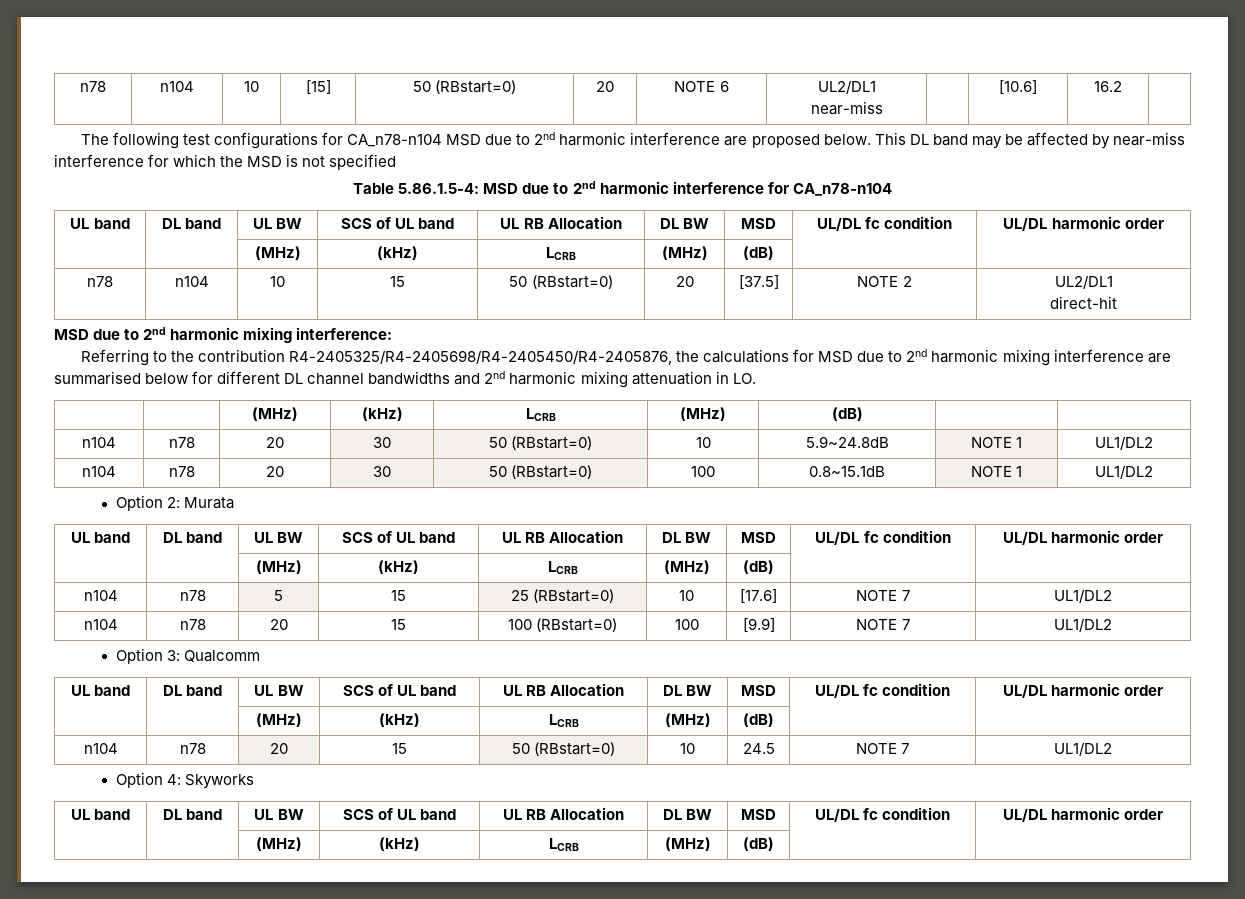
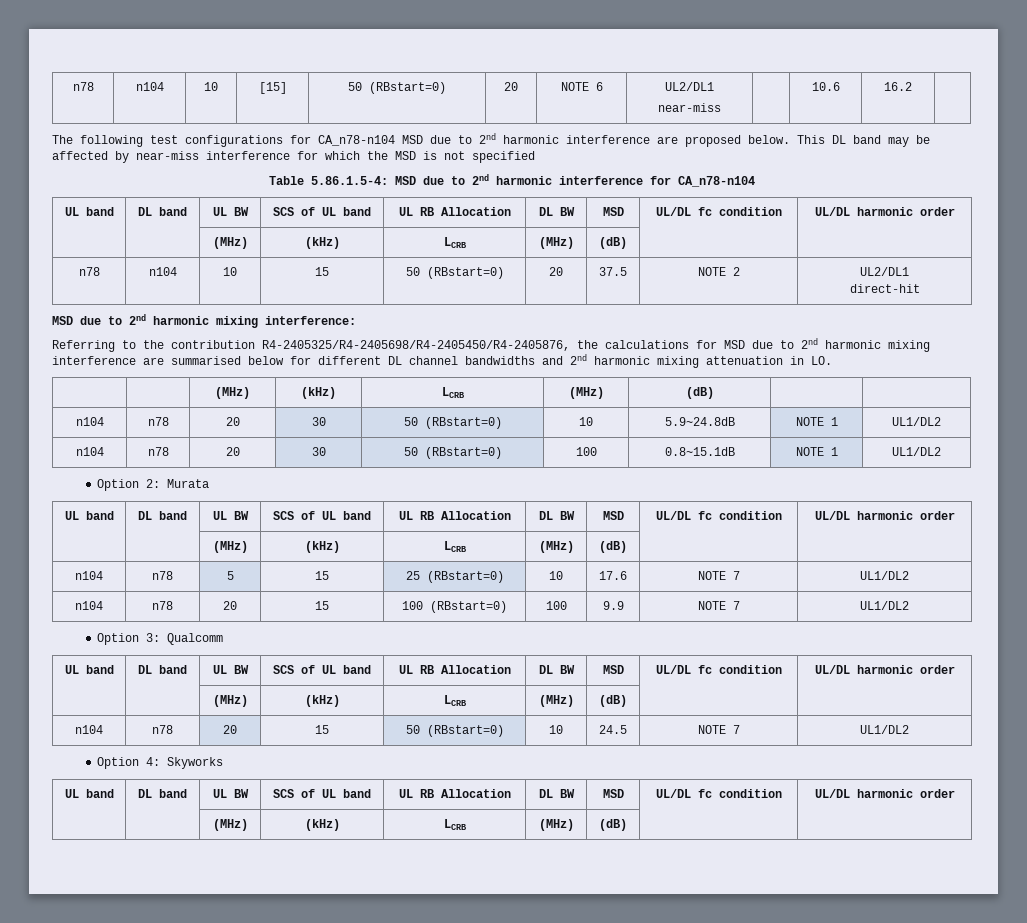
  n78 | n104 | 10 | [15] | 50 (RBstart=0) | 20 | NOTE 6 | UL2/DL1
- near-miss | | [10.6] | 16.2 |
+ near-miss | | 10.6 | 16.2 |
- n78 | n104 | 10 | 15 | 50 (RBstart=0) | 20 | [37.5] | NOTE 2 | UL2/DL1
+ n78 | n104 | 10 | 15 | 50 (RBstart=0) | 20 | 37.5 | NOTE 2 | UL2/DL1
- n104 | n78 | 5 | 15 | 25 (RBstart=0) | 10 | [17.6] | NOTE 7 | UL1/DL2
+ n104 | n78 | 5 | 15 | 25 (RBstart=0) | 10 | 17.6 | NOTE 7 | UL1/DL2
- n104 | n78 | 20 | 15 | 100 (RBstart=0) | 100 | [9.9] | NOTE 7 | UL1/DL2
+ n104 | n78 | 20 | 15 | 100 (RBstart=0) | 100 | 9.9 | NOTE 7 | UL1/DL2

